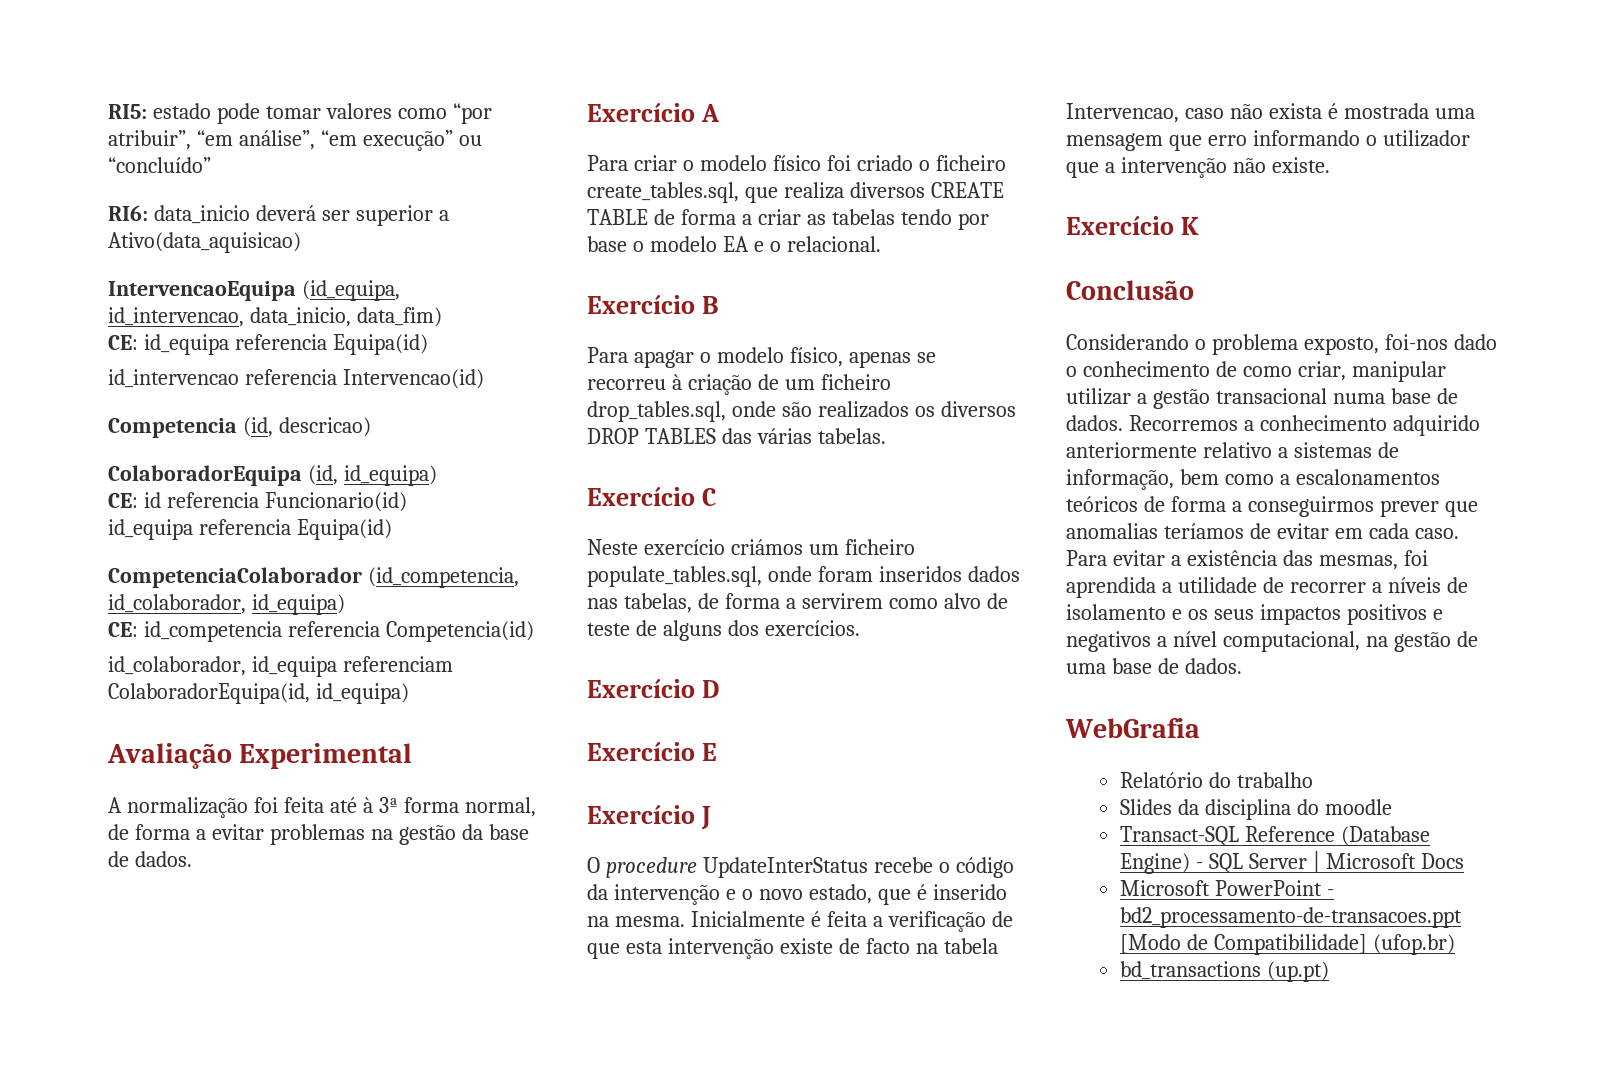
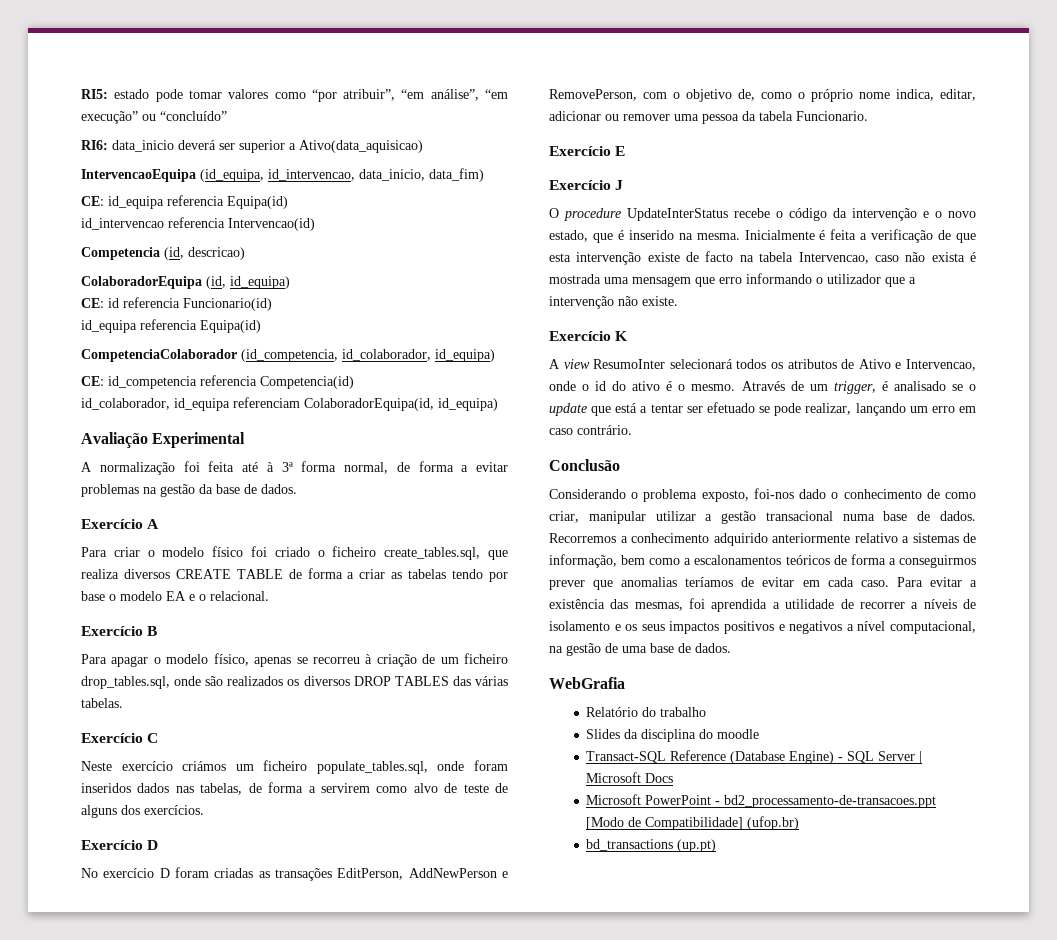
+ No exercício D foram criadas as transações EditPerson, AddNewPerson e RemovePerson, com o objetivo de, como o próprio nome indica, editar, adicionar ou remover uma pessoa da tabela Funcionario.
+ A view ResumoInter selecionará todos os atributos de Ativo e Intervencao, onde o id do ativo é o mesmo. Através de um trigger, é analisado se o update que está a tentar ser efetuado se pode realizar, lançando um erro em caso contrário.

